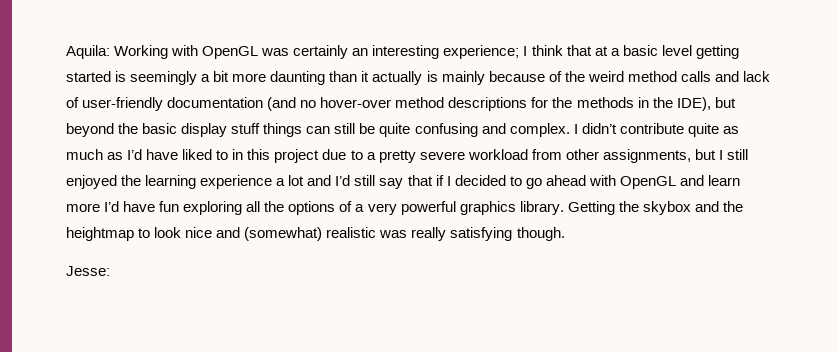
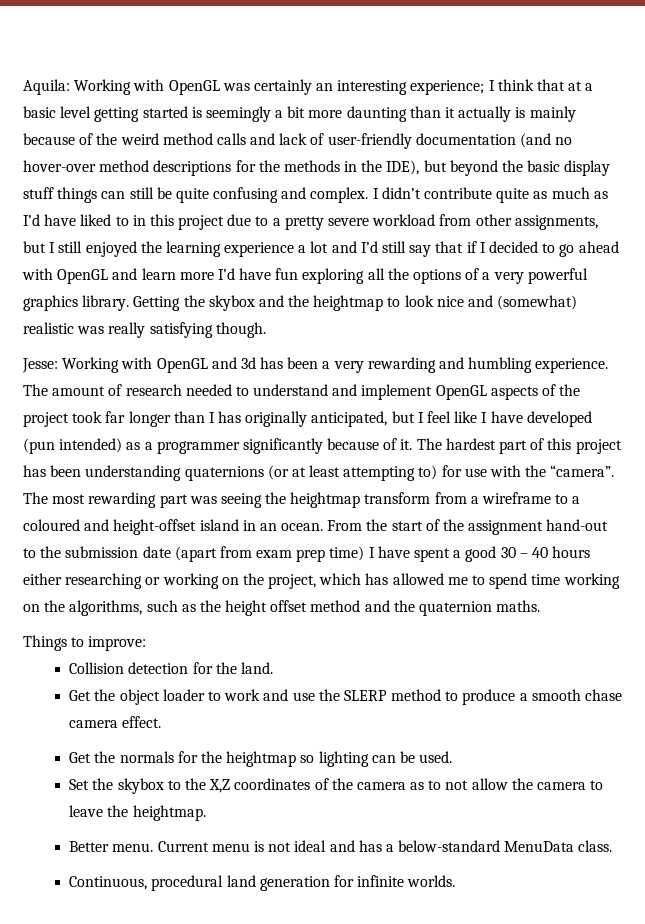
- Jesse:
+ Jesse: Working with OpenGL and 3d has been a very rewarding and humbling experience. The amount of research needed to understand and implement OpenGL aspects of the project took far longer than I has originally anticipated, but I feel like I have developed (pun intended) as a programmer significantly because of it. The hardest part of this project has been understanding quaternions (or at least attempting to) for use with the “camera”. The most rewarding part was seeing the heightmap transform from a wireframe to a coloured and height-offset island in an ocean. From the start of the assignment hand-out to the submission date (apart from exam prep time) I have spent a good 30 – 40 hours either researching or working on the project, which has allowed me to spend time working on the algorithms, such as the height offset method and the quaternion maths.
+ Things to improve:
+ Collision detection for the land.
+ Get the object loader to work and use the SLERP method to produce a smooth chase camera effect.
+ Get the normals for the heightmap so lighting can be used.
+ Set the skybox to the X,Z coordinates of the camera as to not allow the camera to leave the heightmap.
+ Better menu. Current menu is not ideal and has a below-standard MenuData class.
+ Continuous, procedural land generation for infinite worlds.

